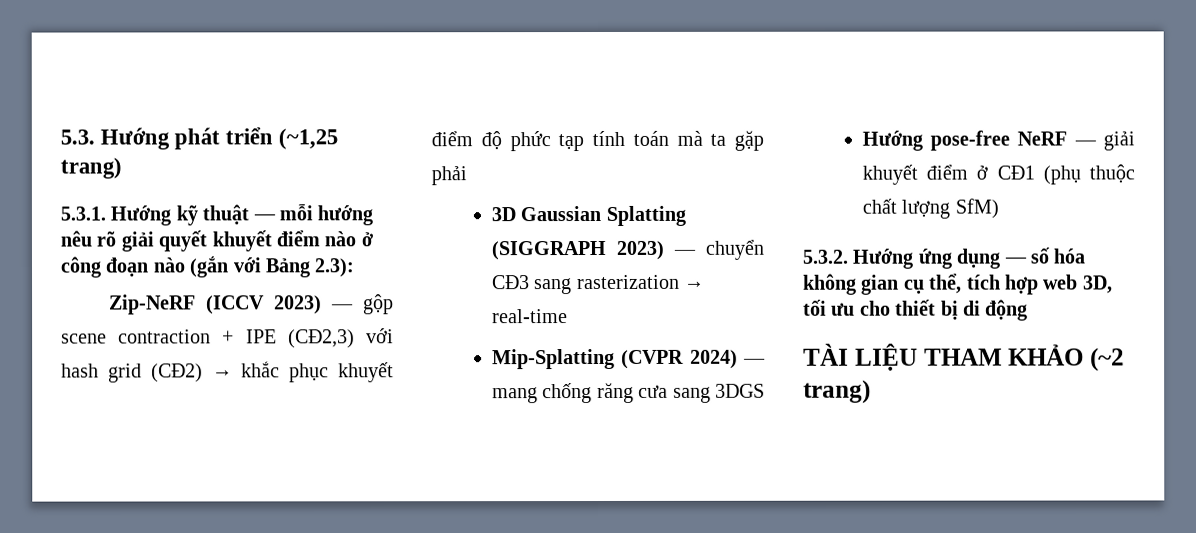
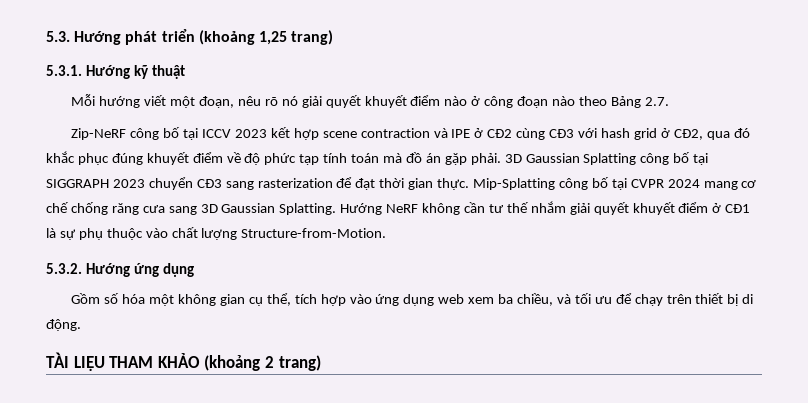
- 5.3. Hướng phát triển (~1,25 trang)
+ 5.3. Hướng phát triển (khoảng 1,25 trang)
- 5.3.1. Hướng kỹ thuật — mỗi hướng nêu rõ giải quyết khuyết điểm nào ở công đoạn nào (gắn với Bảng 2.3):
- Zip-NeRF (ICCV 2023) — gộp scene contraction + IPE (CĐ2,3) với hash grid (CĐ2) → khắc phục khuyết điểm độ phức tạp tính toán mà ta gặp phải
- 3D Gaussian Splatting (SIGGRAPH 2023) — chuyển CĐ3 sang rasterization → real-time
- Mip-Splatting (CVPR 2024) — mang chống răng cưa sang 3DGS
- Hướng pose-free NeRF — giải khuyết điểm ở CĐ1 (phụ thuộc chất lượng SfM)
+ 5.3.1. Hướng kỹ thuật
+ Mỗi hướng viết một đoạn, nêu rõ nó giải quyết khuyết điểm nào ở công đoạn nào theo Bảng 2.7.
+ Zip-NeRF công bố tại ICCV 2023 kết hợp scene contraction và IPE ở CĐ2 cùng CĐ3 với hash grid ở CĐ2, qua đó khắc phục đúng khuyết điểm về độ phức tạp tính toán mà đồ án gặp phải. 3D Gaussian Splatting công bố tại SIGGRAPH 2023 chuyển CĐ3 sang rasterization để đạt thời gian thực. Mip-Splatting công bố tại CVPR 2024 mang cơ chế chống răng cưa sang 3D Gaussian Splatting. Hướng NeRF không cần tư thế nhắm giải quyết khuyết điểm ở CĐ1 là sự phụ thuộc vào chất lượng Structure-from-Motion.
- 5.3.2. Hướng ứng dụng — số hóa không gian cụ thể, tích hợp web 3D, tối ưu cho thiết bị di động
+ 5.3.2. Hướng ứng dụng
+ Gồm số hóa một không gian cụ thể, tích hợp vào ứng dụng web xem ba chiều, và tối ưu để chạy trên thiết bị di động.
- TÀI LIỆU THAM KHẢO (~2 trang)
+ TÀI LIỆU THAM KHẢO (khoảng 2 trang)

